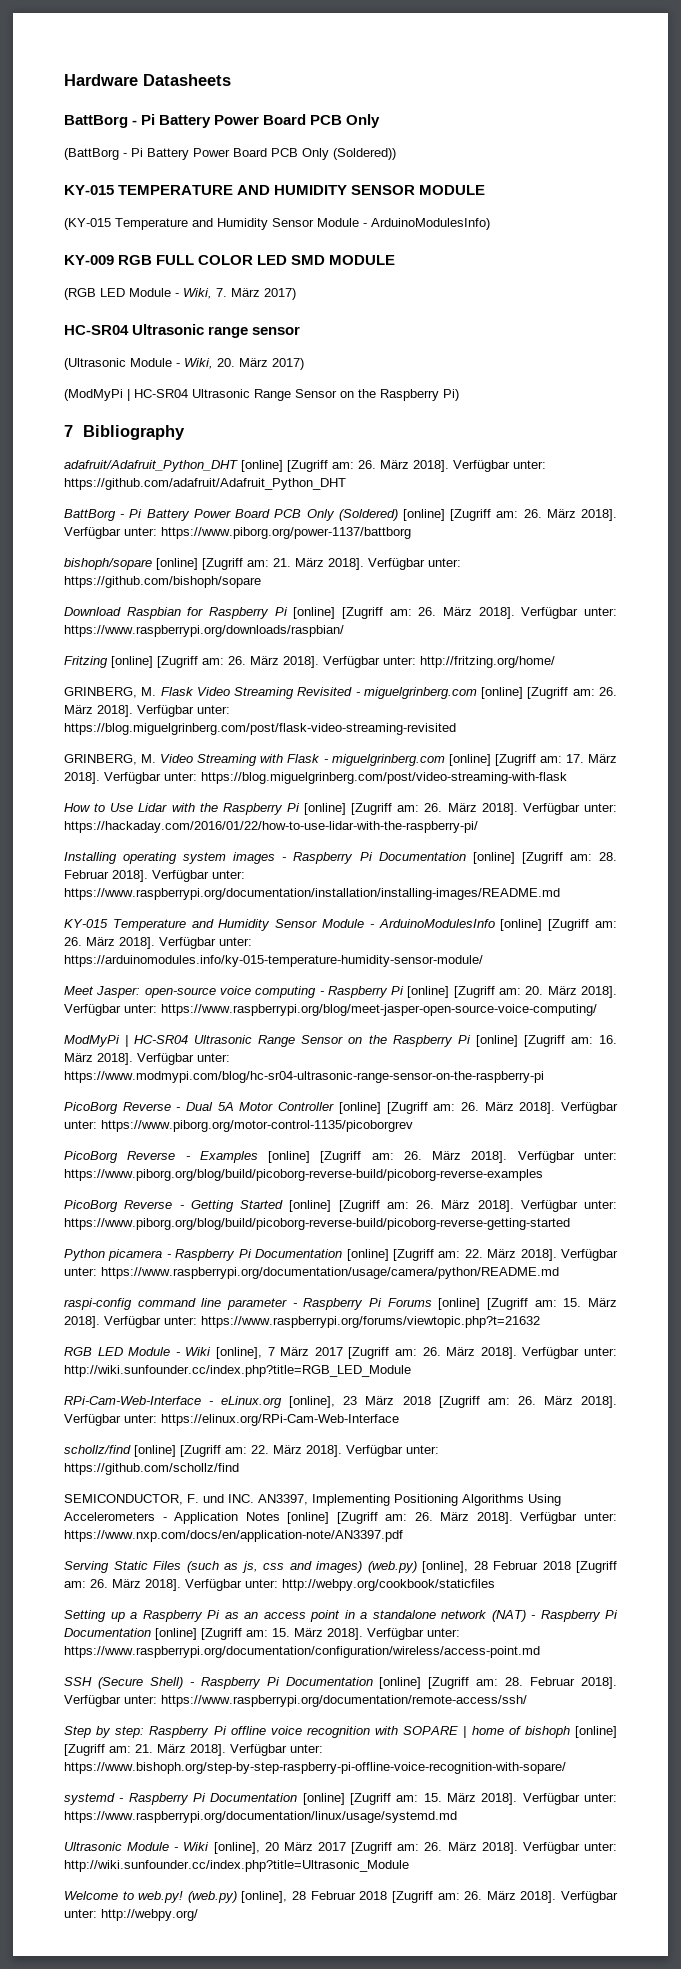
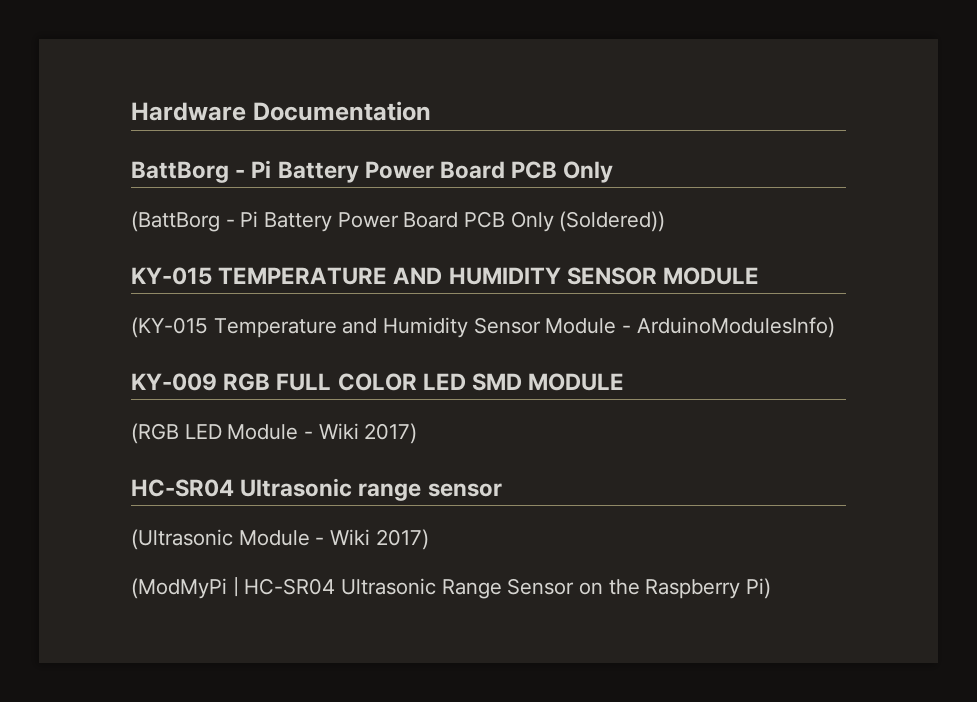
- Hardware Datasheets
+ Hardware Documentation
- (RGB LED Module - Wiki, 7. März 2017)
+ (RGB LED Module - Wiki 2017)
- (Ultrasonic Module - Wiki, 20. März 2017)
+ (Ultrasonic Module - Wiki 2017)
- 7 Bibliography
- adafruit/Adafruit_Python_DHT [online] [Zugriff am: 26. März 2018]. Verfügbar unter: https://github.com/adafruit/Adafruit_Python_DHT
- BattBorg - Pi Battery Power Board PCB Only (Soldered) [online] [Zugriff am: 26. März 2018]. Verfügbar unter: https://www.piborg.org/power-1137/battborg
- bishoph/sopare [online] [Zugriff am: 21. März 2018]. Verfügbar unter: https://github.com/bishoph/sopare
- Download Raspbian for Raspberry Pi [online] [Zugriff am: 26. März 2018]. Verfügbar unter: https://www.raspberrypi.org/downloads/raspbian/
- Fritzing [online] [Zugriff am: 26. März 2018]. Verfügbar unter: http://fritzing.org/home/
- GRINBERG, M. Flask Video Streaming Revisited - miguelgrinberg.com [online] [Zugriff am: 26. März 2018]. Verfügbar unter: https://blog.miguelgrinberg.com/post/flask-video-streaming-revisited
- GRINBERG, M. Video Streaming with Flask - miguelgrinberg.com [online] [Zugriff am: 17. März 2018]. Verfügbar unter: https://blog.miguelgrinberg.com/post/video-streaming-with-flask
- How to Use Lidar with the Raspberry Pi [online] [Zugriff am: 26. März 2018]. Verfügbar unter: https://hackaday.com/2016/01/22/how-to-use-lidar-with-the-raspberry-pi/
- Installing operating system images - Raspberry Pi Documentation [online] [Zugriff am: 28. Februar 2018]. Verfügbar unter: https://www.raspberrypi.org/documentation/installation/installing-images/README.md
- KY-015 Temperature and Humidity Sensor Module - ArduinoModulesInfo [online] [Zugriff am: 26. März 2018]. Verfügbar unter: https://arduinomodules.info/ky-015-temperature-humidity-sensor-module/
- Meet Jasper: open-source voice computing - Raspberry Pi [online] [Zugriff am: 20. März 2018]. Verfügbar unter: https://www.raspberrypi.org/blog/meet-jasper-open-source-voice-computing/
- ModMyPi | HC-SR04 Ultrasonic Range Sensor on the Raspberry Pi [online] [Zugriff am: 16. März 2018]. Verfügbar unter: https://www.modmypi.com/blog/hc-sr04-ultrasonic-range-sensor-on-the-raspberry-pi
- PicoBorg Reverse - Dual 5A Motor Controller [online] [Zugriff am: 26. März 2018]. Verfügbar unter: https://www.piborg.org/motor-control-1135/picoborgrev
- PicoBorg Reverse - Examples [online] [Zugriff am: 26. März 2018]. Verfügbar unter: https://www.piborg.org/blog/build/picoborg-reverse-build/picoborg-reverse-examples
- PicoBorg Reverse - Getting Started [online] [Zugriff am: 26. März 2018]. Verfügbar unter: https://www.piborg.org/blog/build/picoborg-reverse-build/picoborg-reverse-getting-started
- Python picamera - Raspberry Pi Documentation [online] [Zugriff am: 22. März 2018]. Verfügbar unter: https://www.raspberrypi.org/documentation/usage/camera/python/README.md
- raspi-config command line parameter - Raspberry Pi Forums [online] [Zugriff am: 15. März 2018]. Verfügbar unter: https://www.raspberrypi.org/forums/viewtopic.php?t=21632
- RGB LED Module - Wiki [online], 7 März 2017 [Zugriff am: 26. März 2018]. Verfügbar unter: http://wiki.sunfounder.cc/index.php?title=RGB_LED_Module
- RPi-Cam-Web-Interface - eLinux.org [online], 23 März 2018 [Zugriff am: 26. März 2018]. Verfügbar unter: https://elinux.org/RPi-Cam-Web-Interface
- schollz/find [online] [Zugriff am: 22. März 2018]. Verfügbar unter: https://github.com/schollz/find
- SEMICONDUCTOR, F. und INC. AN3397, Implementing Positioning Algorithms Using Accelerometers - Application Notes [online] [Zugriff am: 26. März 2018]. Verfügbar unter: https://www.nxp.com/docs/en/application-note/AN3397.pdf
- Serving Static Files (such as js, css and images) (web.py) [online], 28 Februar 2018 [Zugriff am: 26. März 2018]. Verfügbar unter: http://webpy.org/cookbook/staticfiles
- Setting up a Raspberry Pi as an access point in a standalone network (NAT) - Raspberry Pi Documentation [online] [Zugriff am: 15. März 2018]. Verfügbar unter: https://www.raspberrypi.org/documentation/configuration/wireless/access-point.md
- SSH (Secure Shell) - Raspberry Pi Documentation [online] [Zugriff am: 28. Februar 2018]. Verfügbar unter: https://www.raspberrypi.org/documentation/remote-access/ssh/
- Step by step: Raspberry Pi offline voice recognition with SOPARE | home of bishoph [online] [Zugriff am: 21. März 2018]. Verfügbar unter: https://www.bishoph.org/step-by-step-raspberry-pi-offline-voice-recognition-with-sopare/
- systemd - Raspberry Pi Documentation [online] [Zugriff am: 15. März 2018]. Verfügbar unter: https://www.raspberrypi.org/documentation/linux/usage/systemd.md
- Ultrasonic Module - Wiki [online], 20 März 2017 [Zugriff am: 26. März 2018]. Verfügbar unter: http://wiki.sunfounder.cc/index.php?title=Ultrasonic_Module
- Welcome to web.py! (web.py) [online], 28 Februar 2018 [Zugriff am: 26. März 2018]. Verfügbar unter: http://webpy.org/

